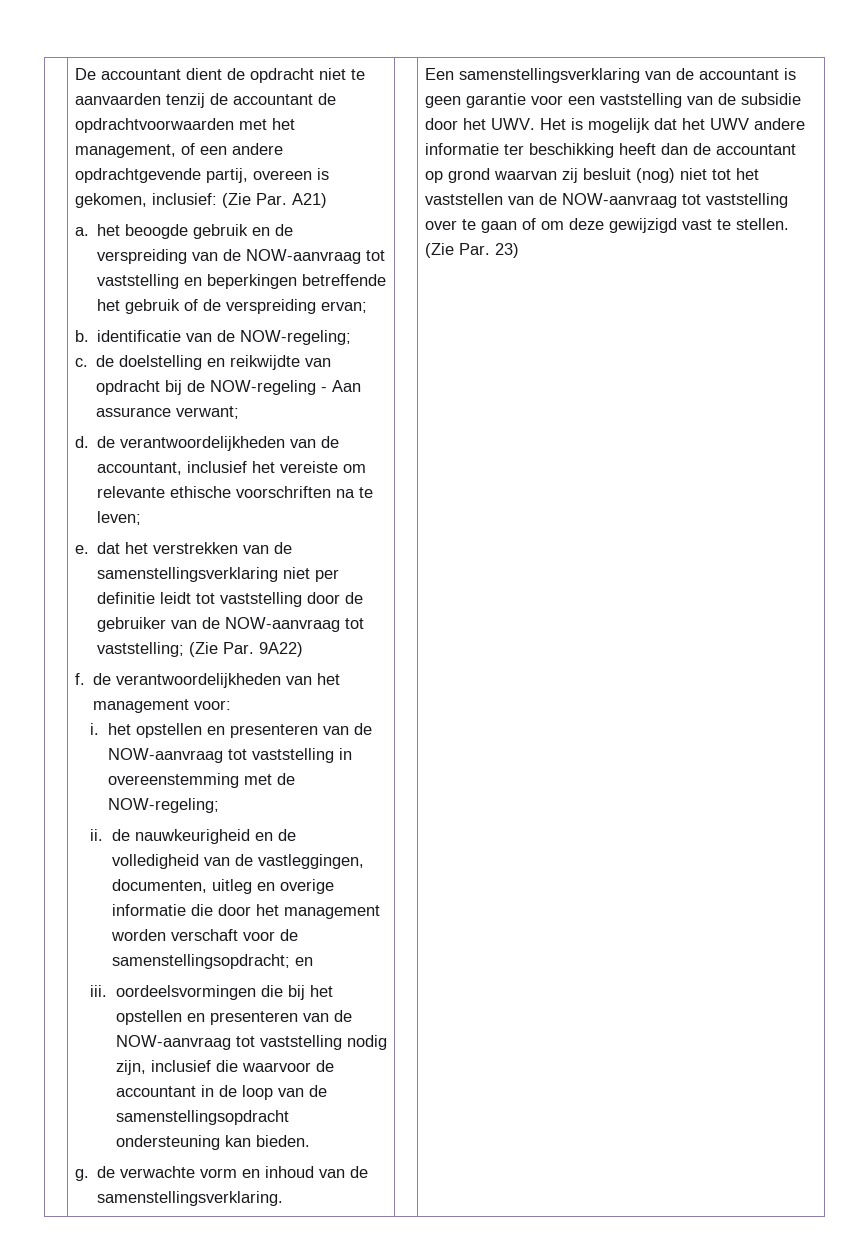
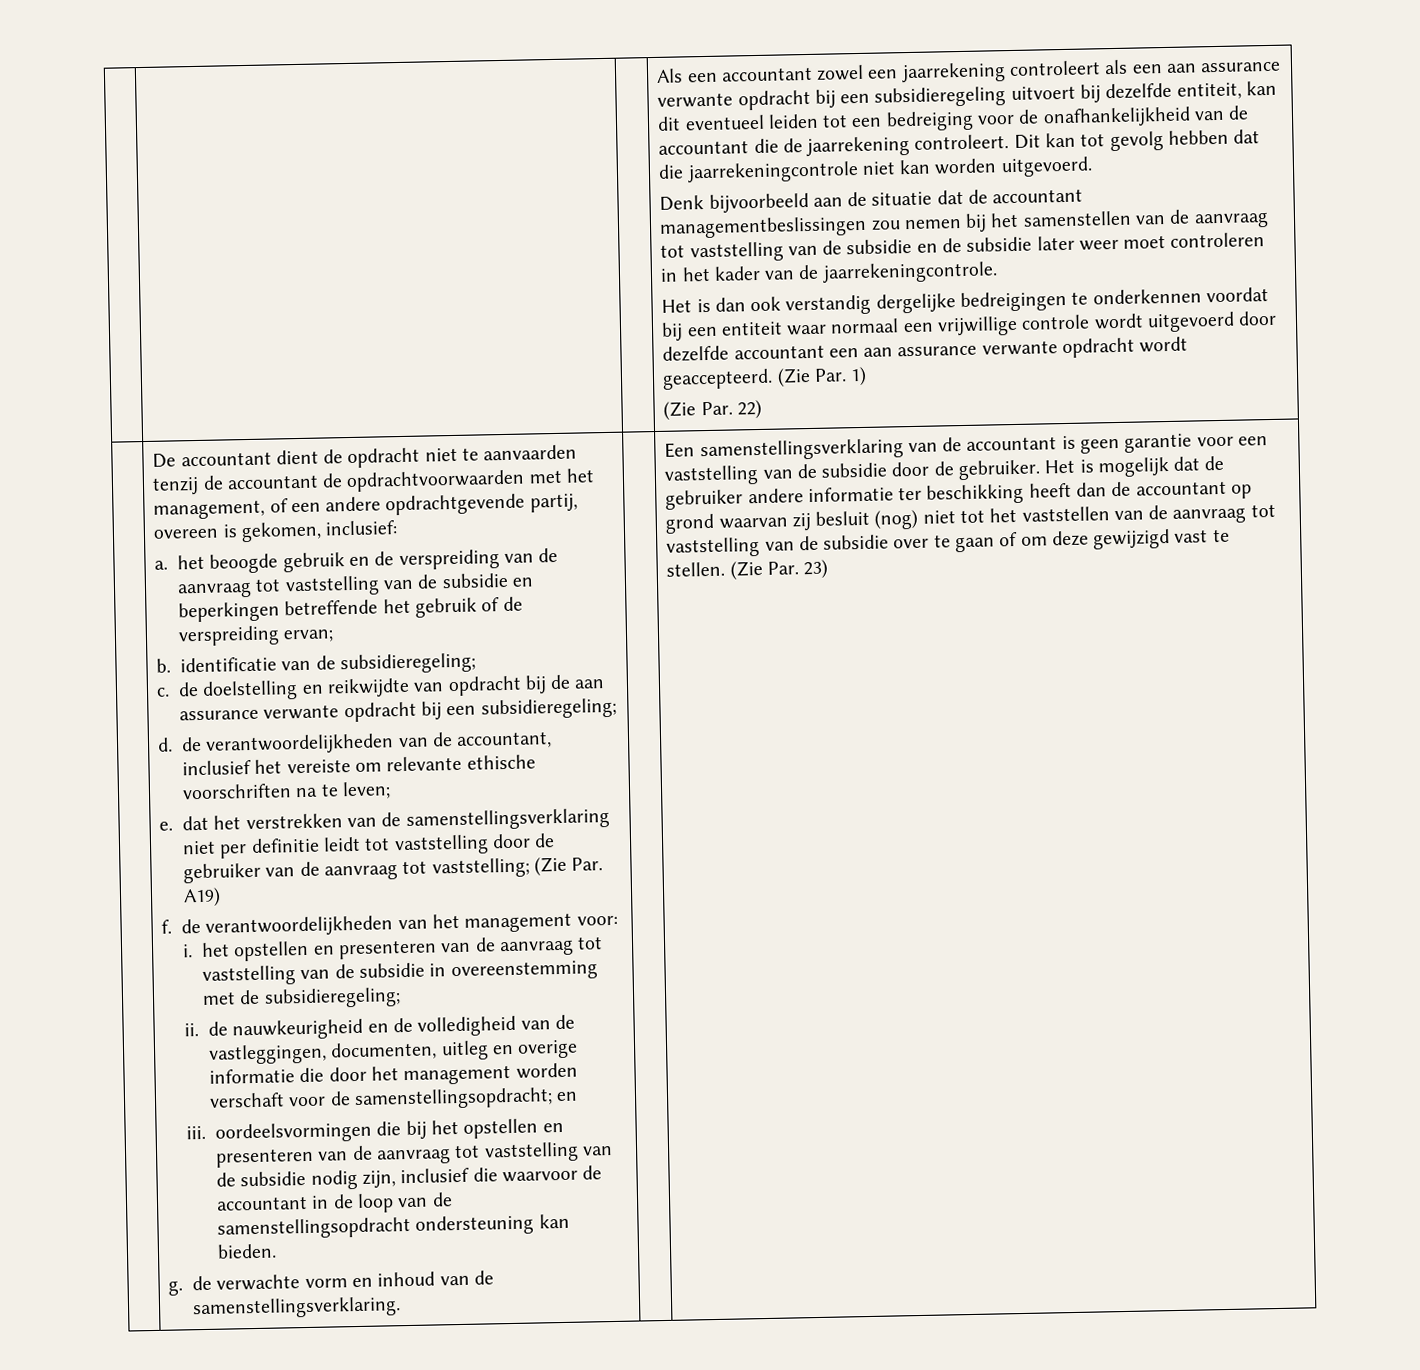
+ Als een accountant zowel een jaarrekening controleert als een aan assurance verwante opdracht bij een subsidieregeling uitvoert bij dezelfde entiteit, kan dit eventueel leiden tot een bedreiging voor de onafhankelijkheid van de accountant die de jaarrekening controleert. Dit kan tot gevolg hebben dat die jaarrekeningcontrole niet kan worden uitgevoerd.
+ Denk bijvoorbeeld aan de situatie dat de accountant managementbeslissingen zou nemen bij het samenstellen van de aanvraag tot vaststelling van de subsidie en de subsidie later weer moet controleren in het kader van de jaarrekeningcontrole.
+ Het is dan ook verstandig dergelijke bedreigingen te onderkennen voordat bij een entiteit waar normaal een vrijwillige controle wordt uitgevoerd door dezelfde accountant een aan assurance verwante opdracht wordt geaccepteerd. (Zie Par. 1)
+ (Zie Par. 22)
- De accountant dient de opdracht niet te aanvaarden tenzij de accountant de opdrachtvoorwaarden met het management, of een andere opdrachtgevende partij, overeen is gekomen, inclusief: (Zie Par. A21)
+ De accountant dient de opdracht niet te aanvaarden tenzij de accountant de opdrachtvoorwaarden met het management, of een andere opdrachtgevende partij, overeen is gekomen, inclusief:
- a. het beoogde gebruik en de verspreiding van de NOW-aanvraag tot vaststelling en beperkingen betreffende het gebruik of de verspreiding ervan;
+ a. het beoogde gebruik en de verspreiding van de aanvraag tot vaststelling van de subsidie en beperkingen betreffende het gebruik of de verspreiding ervan;
- b. identificatie van de NOW-regeling;
+ b. identificatie van de subsidieregeling;
- c. de doelstelling en reikwijdte van opdracht bij de NOW-regeling - Aan assurance verwant;
+ c. de doelstelling en reikwijdte van opdracht bij de aan assurance verwante opdracht bij een subsidieregeling;
- e. dat het verstrekken van de samenstellingsverklaring niet per definitie leidt tot vaststelling door de gebruiker van de NOW-aanvraag tot vaststelling; (Zie Par. 9A22)
+ e. dat het verstrekken van de samenstellingsverklaring niet per definitie leidt tot vaststelling door de gebruiker van de aanvraag tot vaststelling; (Zie Par. A19)
- i. het opstellen en presenteren van de NOW-aanvraag tot vaststelling in overeenstemming met de NOW-regeling;
+ i. het opstellen en presenteren van de aanvraag tot vaststelling van de subsidie in overeenstemming met de subsidieregeling;
- iii. oordeelsvormingen die bij het opstellen en presenteren van de NOW-aanvraag tot vaststelling nodig zijn, inclusief die waarvoor de accountant in de loop van de samenstellingsopdracht ondersteuning kan bieden.
+ iii. oordeelsvormingen die bij het opstellen en presenteren van de aanvraag tot vaststelling van de subsidie nodig zijn, inclusief die waarvoor de accountant in de loop van de samenstellingsopdracht ondersteuning kan bieden.
- Een samenstellingsverklaring van de accountant is geen garantie voor een vaststelling van de subsidie door het UWV. Het is mogelijk dat het UWV andere informatie ter beschikking heeft dan de accountant op grond waarvan zij besluit (nog) niet tot het vaststellen van de NOW-aanvraag tot vaststelling over te gaan of om deze gewijzigd vast te stellen.
+ Een samenstellingsverklaring van de accountant is geen garantie voor een vaststelling van de subsidie door de gebruiker. Het is mogelijk dat de gebruiker andere informatie ter beschikking heeft dan de accountant op grond waarvan zij besluit (nog) niet tot het vaststellen van de aanvraag tot vaststelling van de subsidie over te gaan of om deze gewijzigd vast te stellen.

